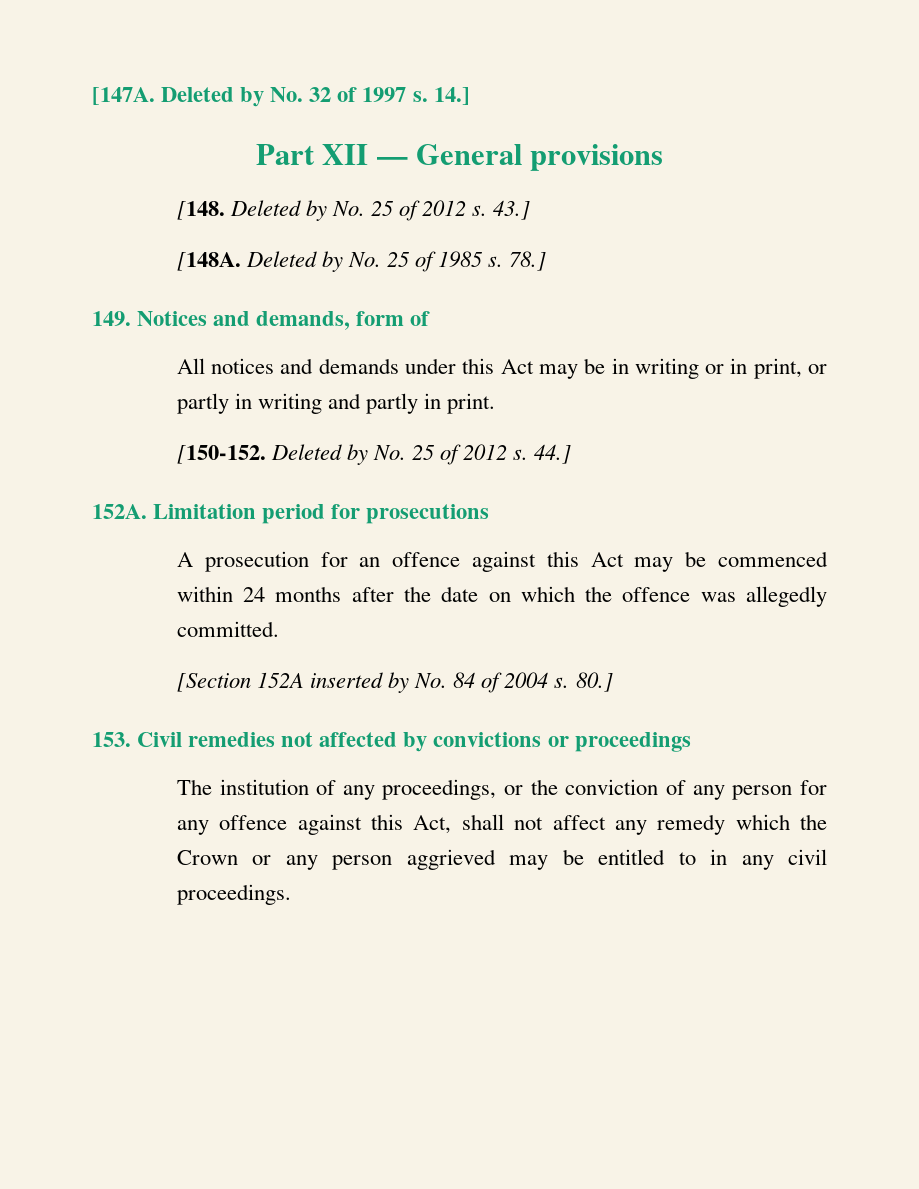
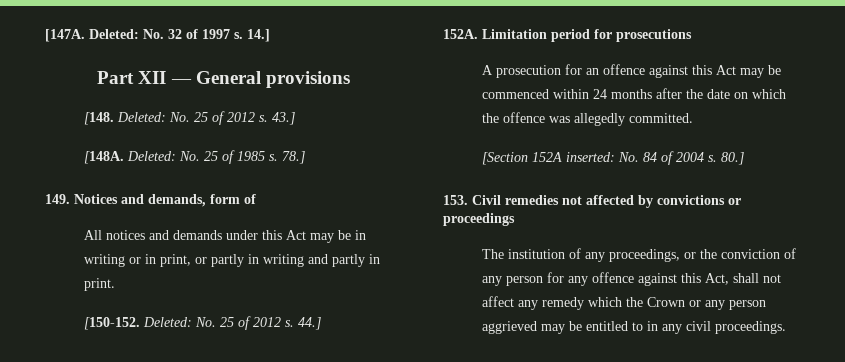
- Deleted by No. 32 of 1997 s.
+ Deleted: No. 32 of 1997 s.
- [148. Deleted by No. 25 of 2012 s.
+ [148. Deleted: No. 25 of 2012 s.
- Deleted by No. 25 of 1985 s.
+ Deleted: No. 25 of 1985 s.
- [150-152. Deleted by No. 25 of 2012 s.
+ [150-152. Deleted: No. 25 of 2012 s.
- [Section 152A inserted by No. 84 of 2004 s.
+ [Section 152A inserted: No. 84 of 2004 s.

